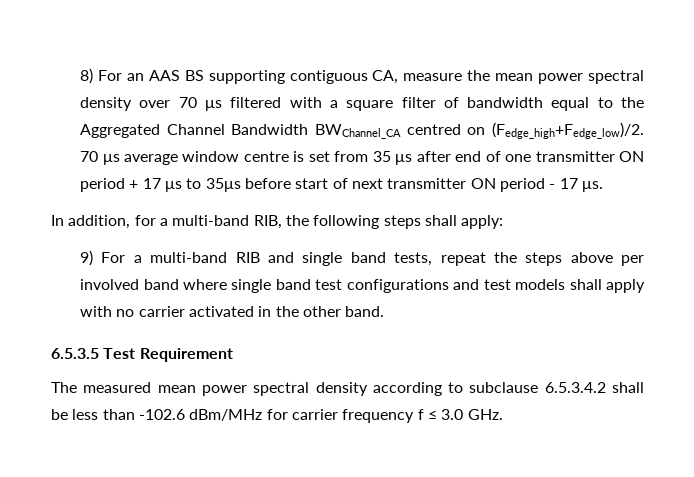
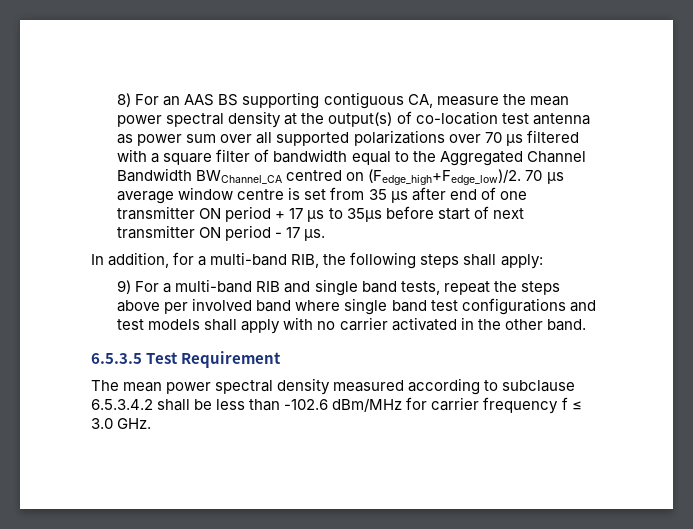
- 8) For an AAS BS supporting contiguous CA, measure the mean power spectral density over 70 μs filtered with a square filter of bandwidth equal to the Aggregated Channel Bandwidth BWChannel_CA centred on (Fedge_high+Fedge_low)/2.
+ 8) For an AAS BS supporting contiguous CA, measure the mean power spectral density at the output(s) of co-location test antenna as power sum over all supported polarizations over 70 μs filtered with a square filter of bandwidth equal to the Aggregated Channel Bandwidth BWChannel_CA centred on (Fedge_high+Fedge_low)/2.
- The measured mean power spectral density according to subclause 6.5.3.4.2 shall be less than -102.6 dBm/MHz for carrier frequency f ≤ 3.0 GHz.
+ The mean power spectral density measured according to subclause 6.5.3.4.2 shall be less than -102.6 dBm/MHz for carrier frequency f ≤ 3.0 GHz.

